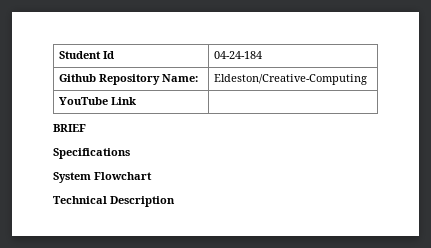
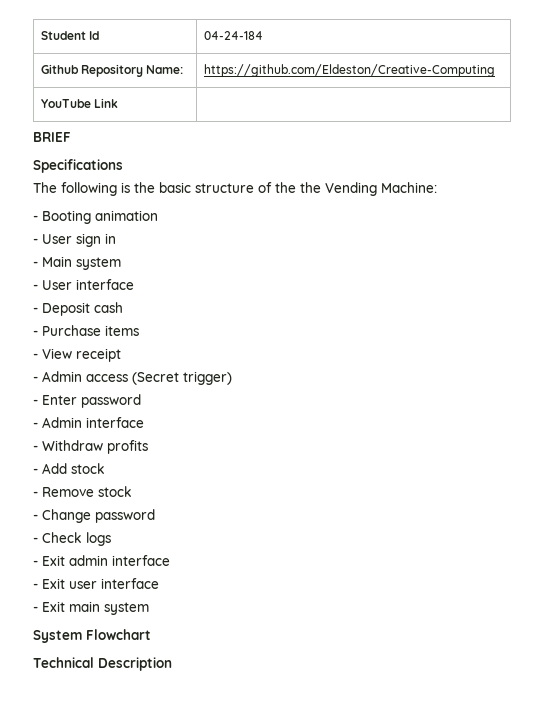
- Github Repository Name: | Eldeston/Creative-Computing
+ Github Repository Name: | https://github.com/Eldeston/Creative-Computing
+ The following is the basic structure of the the Vending Machine:
+ - Booting animation
+ - User sign in
+ - Main system
+ - User interface
+ - Deposit cash
+ - Purchase items
+ - View receipt
+ - Admin access (Secret trigger)
+ - Enter password
+ - Admin interface
+ - Withdraw profits
+ - Add stock
+ - Remove stock
+ - Change password
+ - Check logs
+ - Exit admin interface
+ - Exit user interface
+ - Exit main system

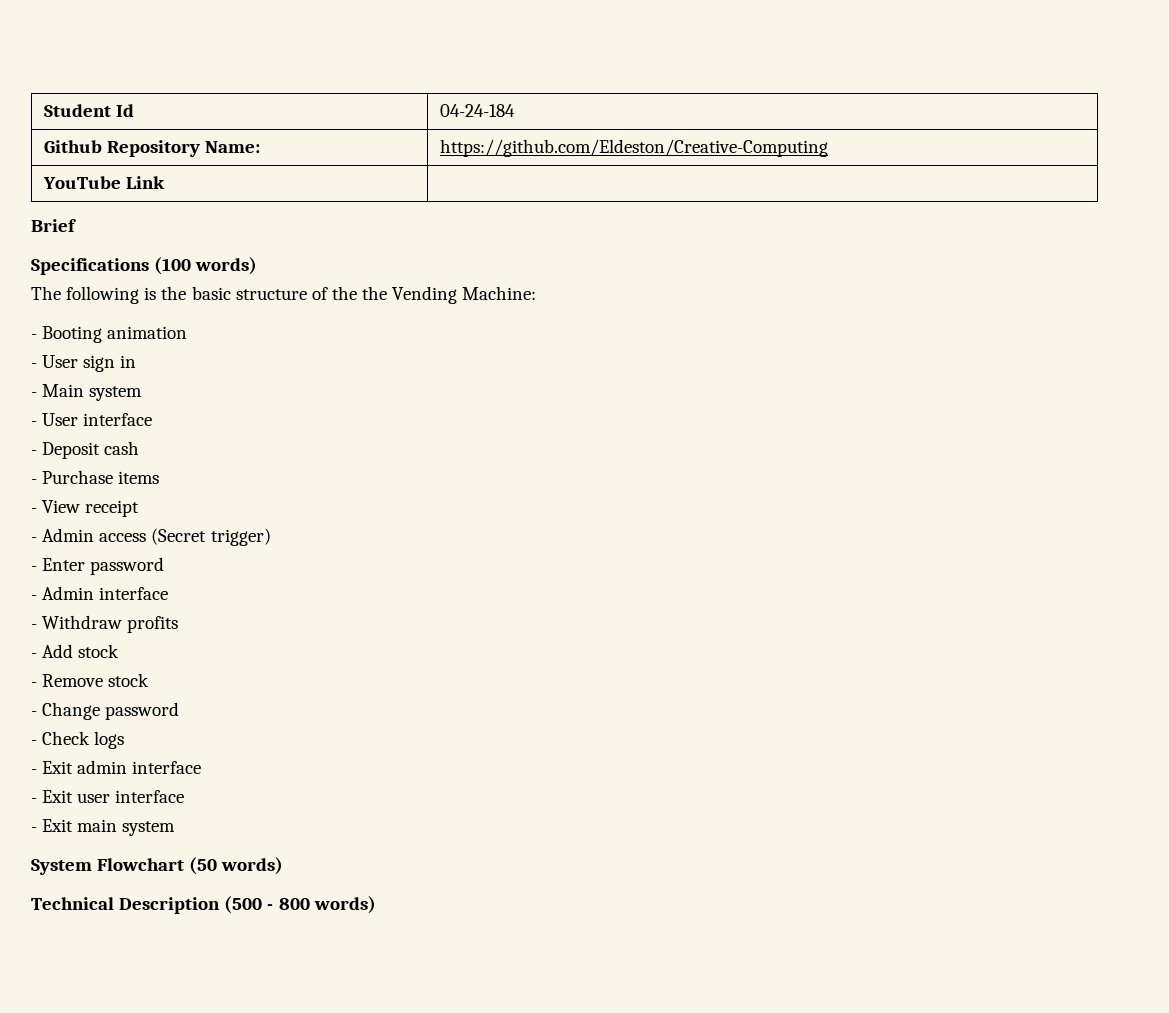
- BRIEF
+ Brief
- Specifications
+ Specifications (100 words)
- System Flowchart
+ System Flowchart (50 words)
- Technical Description
+ Technical Description (500 - 800 words)

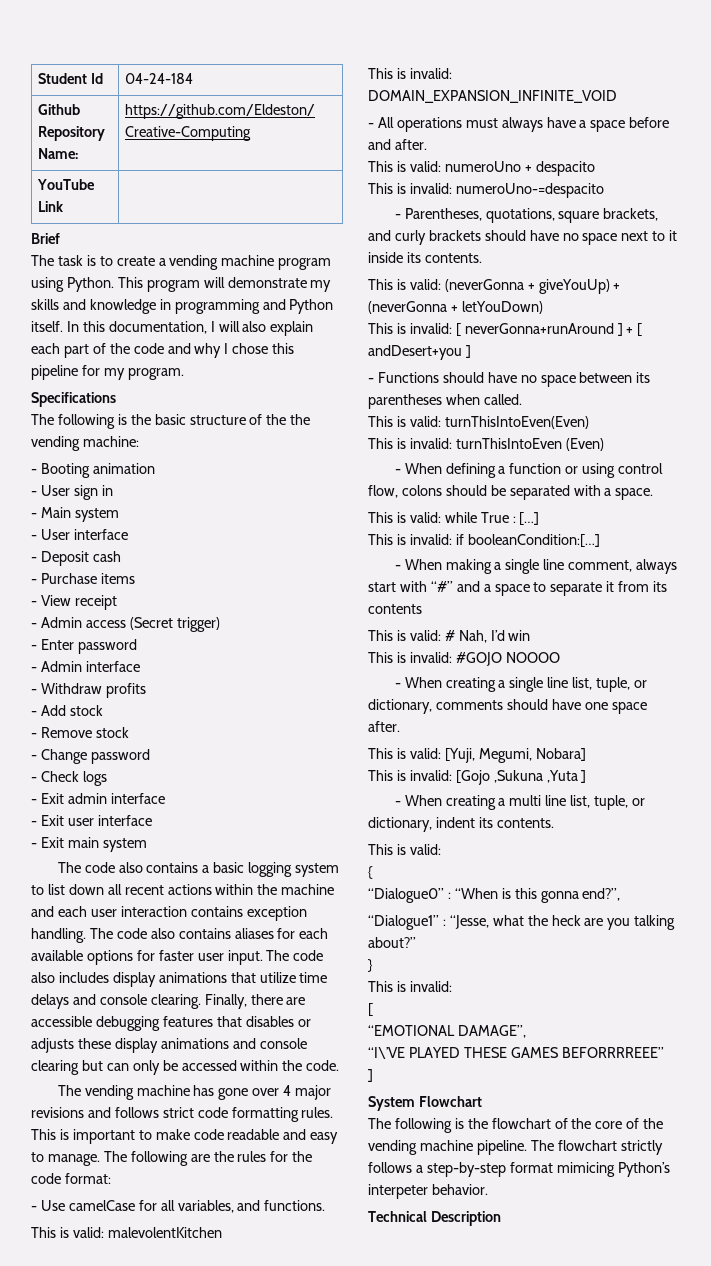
+ The task is to create a vending machine program using Python. This program will demonstrate my skills and knowledge in programming and Python itself. In this documentation, I will also explain each part of the code and why I chose this pipeline for my program.
- Specifications (100 words)
+ Specifications
- The following is the basic structure of the the Vending Machine:
+ The following is the basic structure of the the vending machine:
- System Flowchart (50 words)
- Technical Description (500 - 800 words)
+ The code also contains a basic logging system to list down all recent actions within the machine and each user interaction contains exception handling. The code also contains aliases for each available options for faster user input. The code also includes display animations that utilize time delays and console clearing. Finally, there are accessible debugging features that disables or adjusts these display animations and console clearing but can only be accessed within the code.
+ The vending machine has gone over 4 major revisions and follows strict code formatting rules. This is important to make code readable and easy to manage. The following are the rules for the code format:
+ - Use camelCase for all variables, and functions.
+ This is valid: malevolentKitchen
+ This is invalid: DOMAIN_EXPANSION_INFINITE_VOID
+ - All operations must always have a space before and after.
+ This is valid: numeroUno + despacito
+ This is invalid: numeroUno-=despacito
+ - Parentheses, quotations, square brackets, and curly brackets should have no space next to it inside its contents.
+ This is valid: (neverGonna + giveYouUp) + (neverGonna + letYouDown)
+ This is invalid: [ neverGonna+runAround ] + [ andDesert+you ]
+ - Functions should have no space between its parentheses when called.
+ This is valid: turnThisIntoEven(Even)
+ This is invalid: turnThisIntoEven (Even)
+ - When defining a function or using control flow, colons should be separated with a space.
+ This is valid: while True : […]
+ This is invalid: if booleanCondition:[…]
+ - When making a single line comment, always start with “#” and a space to separate it from its contents
+ This is valid: # Nah, I’d win
+ This is invalid: #GOJO NOOOO
+ - When creating a single line list, tuple, or dictionary, comments should have one space after.
+ This is valid: [Yuji, Megumi, Nobara]
+ This is invalid: [Gojo ,Sukuna ,Yuta ]
+ - When creating a multi line list, tuple, or dictionary, indent its contents.
+ This is valid:
+ {
+ “Dialogue0” : “When is this gonna end?”,
+ “Dialogue1” : “Jesse, what the heck are you talking about?”
+ }
+ This is invalid:
+ [
+ “EMOTIONAL DAMAGE”,
+ “I\’VE PLAYED THESE GAMES BEFORRRREEE”
+ ]
+ System Flowchart
+ The following is the flowchart of the core of the vending machine pipeline. The flowchart strictly follows a step-by-step format mimicing Python’s interpeter behavior.
+ Technical Description

